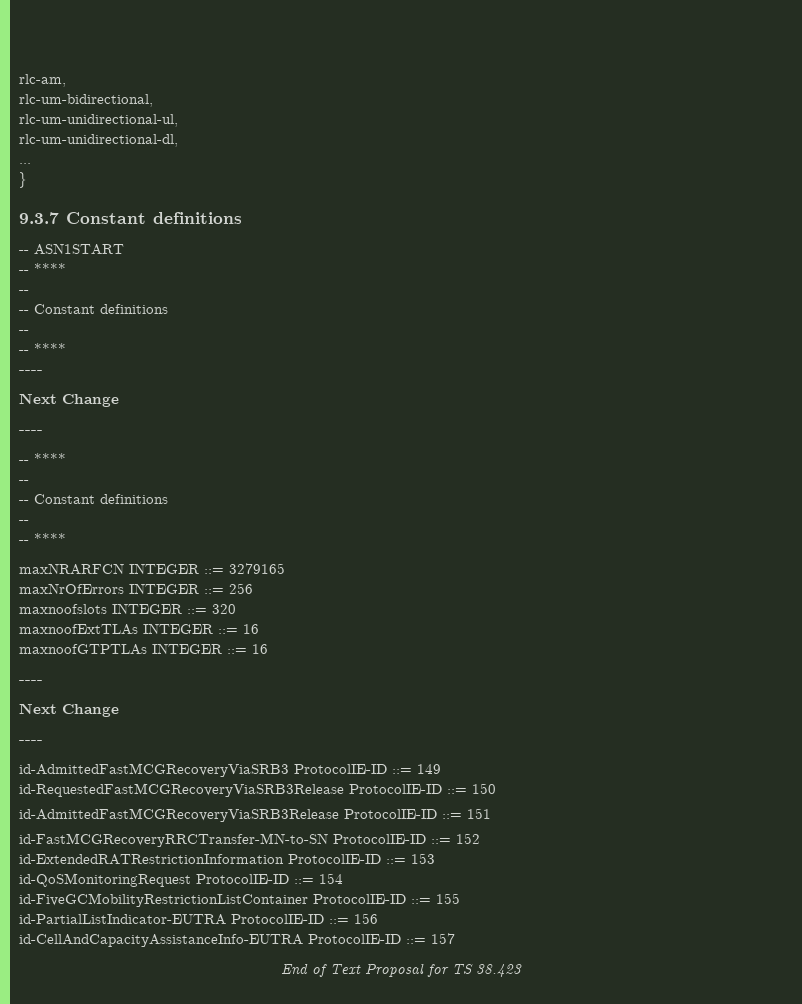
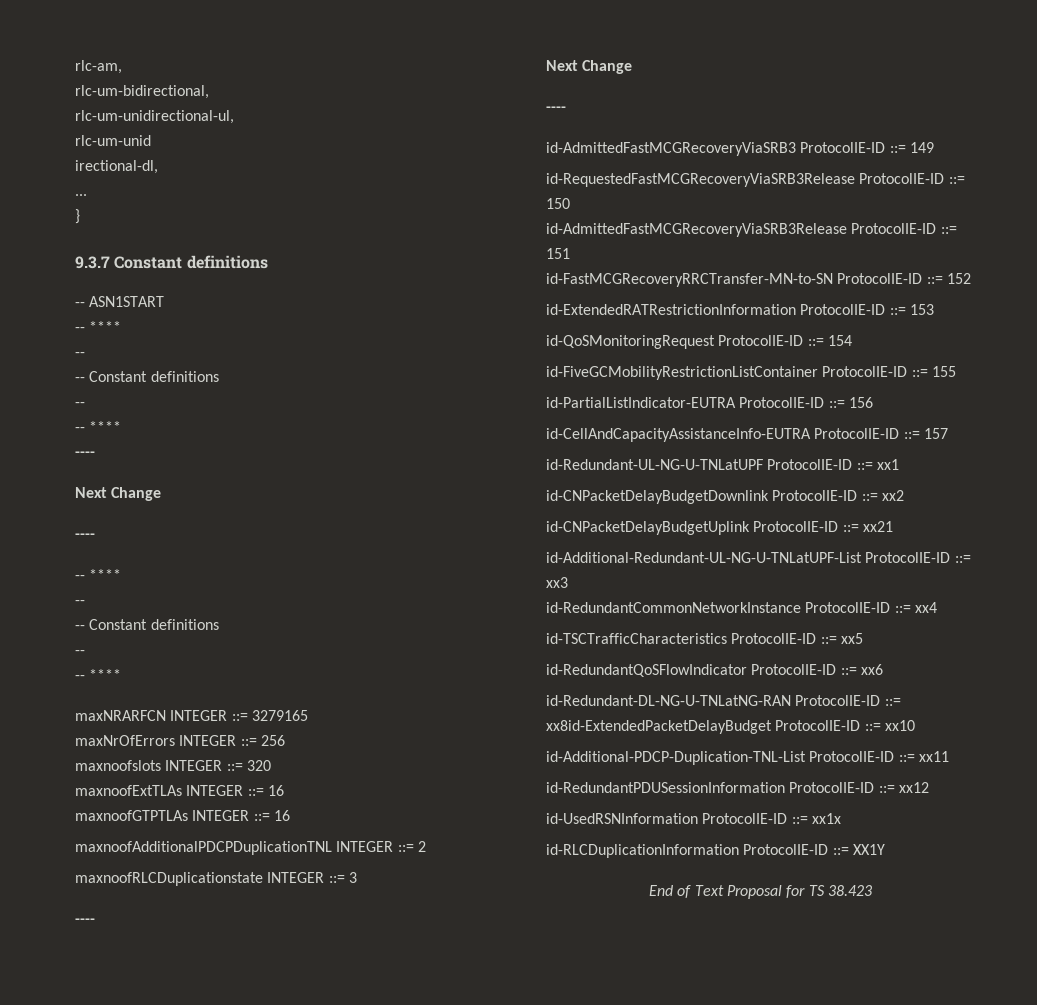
- rlc-um-unidirectional-dl,
+ rlc-um-unid
+ irectional-dl,
+ maxnoofAdditionalPDCPDuplicationTNL INTEGER ::= 2
+ maxnoofRLCDuplicationstate INTEGER ::= 3
+ id-Redundant-UL-NG-U-TNLatUPF ProtocolIE-ID ::= xx1
+ id-CNPacketDelayBudgetDownlink ProtocolIE-ID ::= xx2
+ id-CNPacketDelayBudgetUplink ProtocolIE-ID ::= xx21
+ id-Additional-Redundant-UL-NG-U-TNLatUPF-List ProtocolIE-ID ::= xx3
+ id-RedundantCommonNetworkInstance ProtocolIE-ID ::= xx4
+ id-TSCTrafficCharacteristics ProtocolIE-ID ::= xx5
+ id-RedundantQoSFlowIndicator ProtocolIE-ID ::= xx6
+ id-Redundant-DL-NG-U-TNLatNG-RAN ProtocolIE-ID ::= xx8id-ExtendedPacketDelayBudget ProtocolIE-ID ::= xx10
+ id-Additional-PDCP-Duplication-TNL-List ProtocolIE-ID ::= xx11
+ id-RedundantPDUSessionInformation ProtocolIE-ID ::= xx12
+ id-UsedRSNInformation ProtocolIE-ID ::= xx1x
+ id-RLCDuplicationInformation ProtocolIE-ID ::= XX1Y

